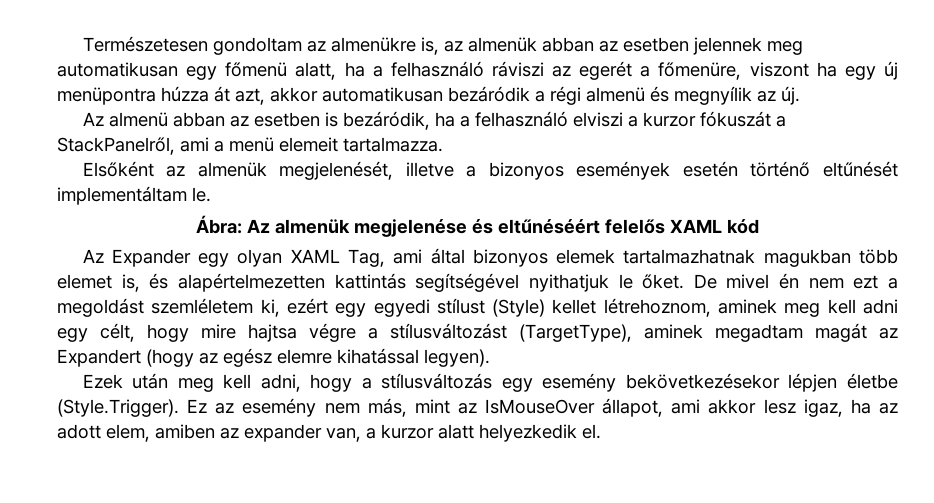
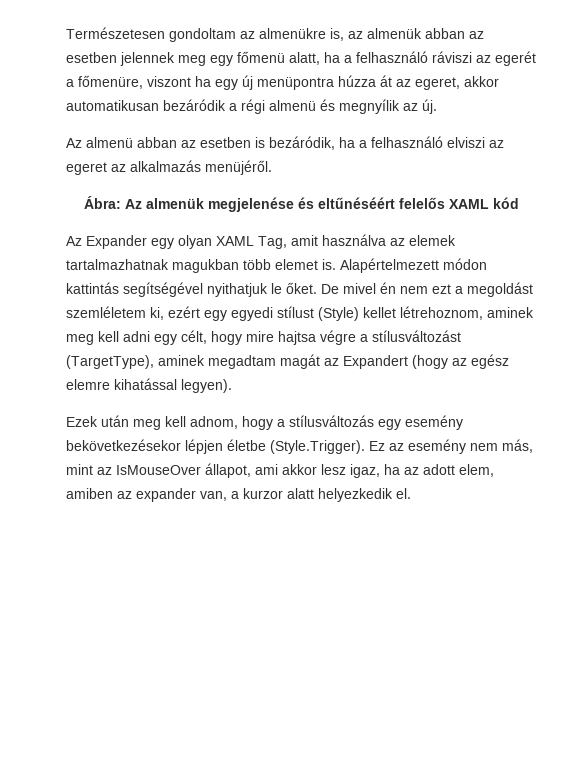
- Természetesen gondoltam az almenükre is, az almenük abban az esetben jelennek meg automatikusan egy főmenü alatt, ha a felhasználó ráviszi az egerét a főmenüre, viszont ha egy új menüpontra húzza át azt, akkor automatikusan bezáródik a régi almenü és megnyílik az új.
+ Természetesen gondoltam az almenükre is, az almenük abban az esetben jelennek meg egy főmenü alatt, ha a felhasználó ráviszi az egerét a főmenüre, viszont ha egy új menüpontra húzza át az egeret, akkor automatikusan bezáródik a régi almenü és megnyílik az új.
- Az almenü abban az esetben is bezáródik, ha a felhasználó elviszi a kurzor fókuszát a StackPanelről, ami a menü elemeit tartalmazza.
- Elsőként az almenük megjelenését, illetve a bizonyos események esetén történő eltűnését implementáltam le.
+ Az almenü abban az esetben is bezáródik, ha a felhasználó elviszi az egeret az alkalmazás menüjéről.
- Az Expander egy olyan XAML Tag, ami által bizonyos elemek tartalmazhatnak magukban több elemet is, és alapértelmezetten kattintás segítségével nyithatjuk le őket.
+ Az Expander egy olyan XAML Tag, amit használva az elemek tartalmazhatnak magukban több elemet is. Alapértelmezett módon kattintás segítségével nyithatjuk le őket.
- Ezek után meg kell adni, hogy a stílusváltozás egy esemény bekövetkezésekor lépjen életbe (Style.Trigger). Ez az esemény nem más, mint az IsMouseOver állapot, ami akkor lesz igaz, ha az adott elem, amiben az expander van, a kurzor alatt helyezkedik el.
+ Ezek után meg kell adnom, hogy a stílusváltozás egy esemény bekövetkezésekor lépjen életbe (Style.Trigger). Ez az esemény nem más, mint az IsMouseOver állapot, ami akkor lesz igaz, ha az adott elem, amiben az expander van, a kurzor alatt helyezkedik el.

